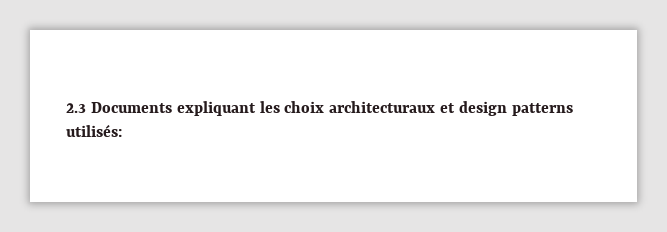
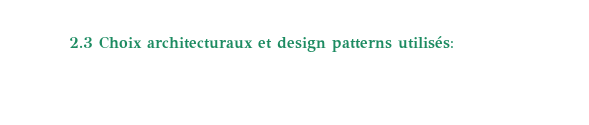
- 2.3 Documents expliquant les choix architecturaux et design patterns utilisés:
+ 2.3 Choix architecturaux et design patterns utilisés:

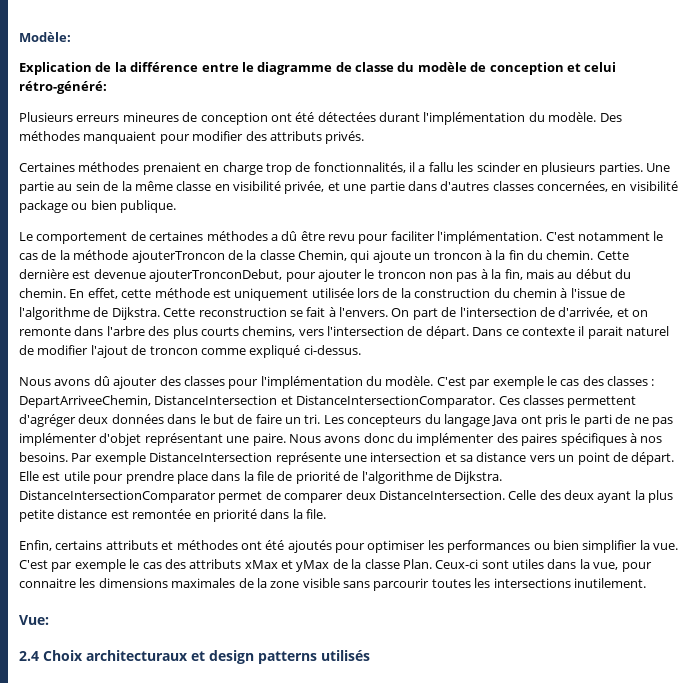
- 2.3 Choix architecturaux et design patterns utilisés:
+ Modèle:
+ Explication de la différence entre le diagramme de classe du modèle de conception et celui rétro-généré:
+ Plusieurs erreurs mineures de conception ont été détectées durant l'implémentation du modèle. Des méthodes manquaient pour modifier des attributs privés.
+ Certaines méthodes prenaient en charge trop de fonctionnalités, il a fallu les scinder en plusieurs parties. Une partie au sein de la même classe en visibilité privée, et une partie dans d'autres classes concernées, en visibilité package ou bien publique.
+ Le comportement de certaines méthodes a dû être revu pour faciliter l'implémentation. C'est notamment le cas de la méthode ajouterTroncon de la classe Chemin, qui ajoute un troncon à la fin du chemin. Cette dernière est devenue ajouterTronconDebut, pour ajouter le troncon non pas à la fin, mais au début du chemin. En effet, cette méthode est uniquement utilisée lors de la construction du chemin à l'issue de l'algorithme de Dijkstra. Cette reconstruction se fait à l'envers. On part de l'intersection de d'arrivée, et on remonte dans l'arbre des plus courts chemins, vers l'intersection de départ. Dans ce contexte il parait naturel de modifier l'ajout de troncon comme expliqué ci-dessus.
+ Nous avons dû ajouter des classes pour l'implémentation du modèle. C'est par exemple le cas des classes : DepartArriveeChemin, DistanceIntersection et DistanceIntersectionComparator. Ces classes permettent d'agréger deux données dans le but de faire un tri. Les concepteurs du langage Java ont pris le parti de ne pas implémenter d'objet représentant une paire. Nous avons donc du implémenter des paires spécifiques à nos besoins. Par exemple DistanceIntersection représente une intersection et sa distance vers un point de départ. Elle est utile pour prendre place dans la file de priorité de l'algorithme de Dijkstra. DistanceIntersectionComparator permet de comparer deux DistanceIntersection. Celle des deux ayant la plus petite distance est remontée en priorité dans la file.
+ Enfin, certains attributs et méthodes ont été ajoutés pour optimiser les performances ou bien simplifier la vue. C'est par exemple le cas des attributs xMax et yMax de la classe Plan. Ceux-ci sont utiles dans la vue, pour connaitre les dimensions maximales de la zone visible sans parcourir toutes les intersections inutilement.
+ Vue:
+ 2.4 Choix architecturaux et design patterns utilisés

